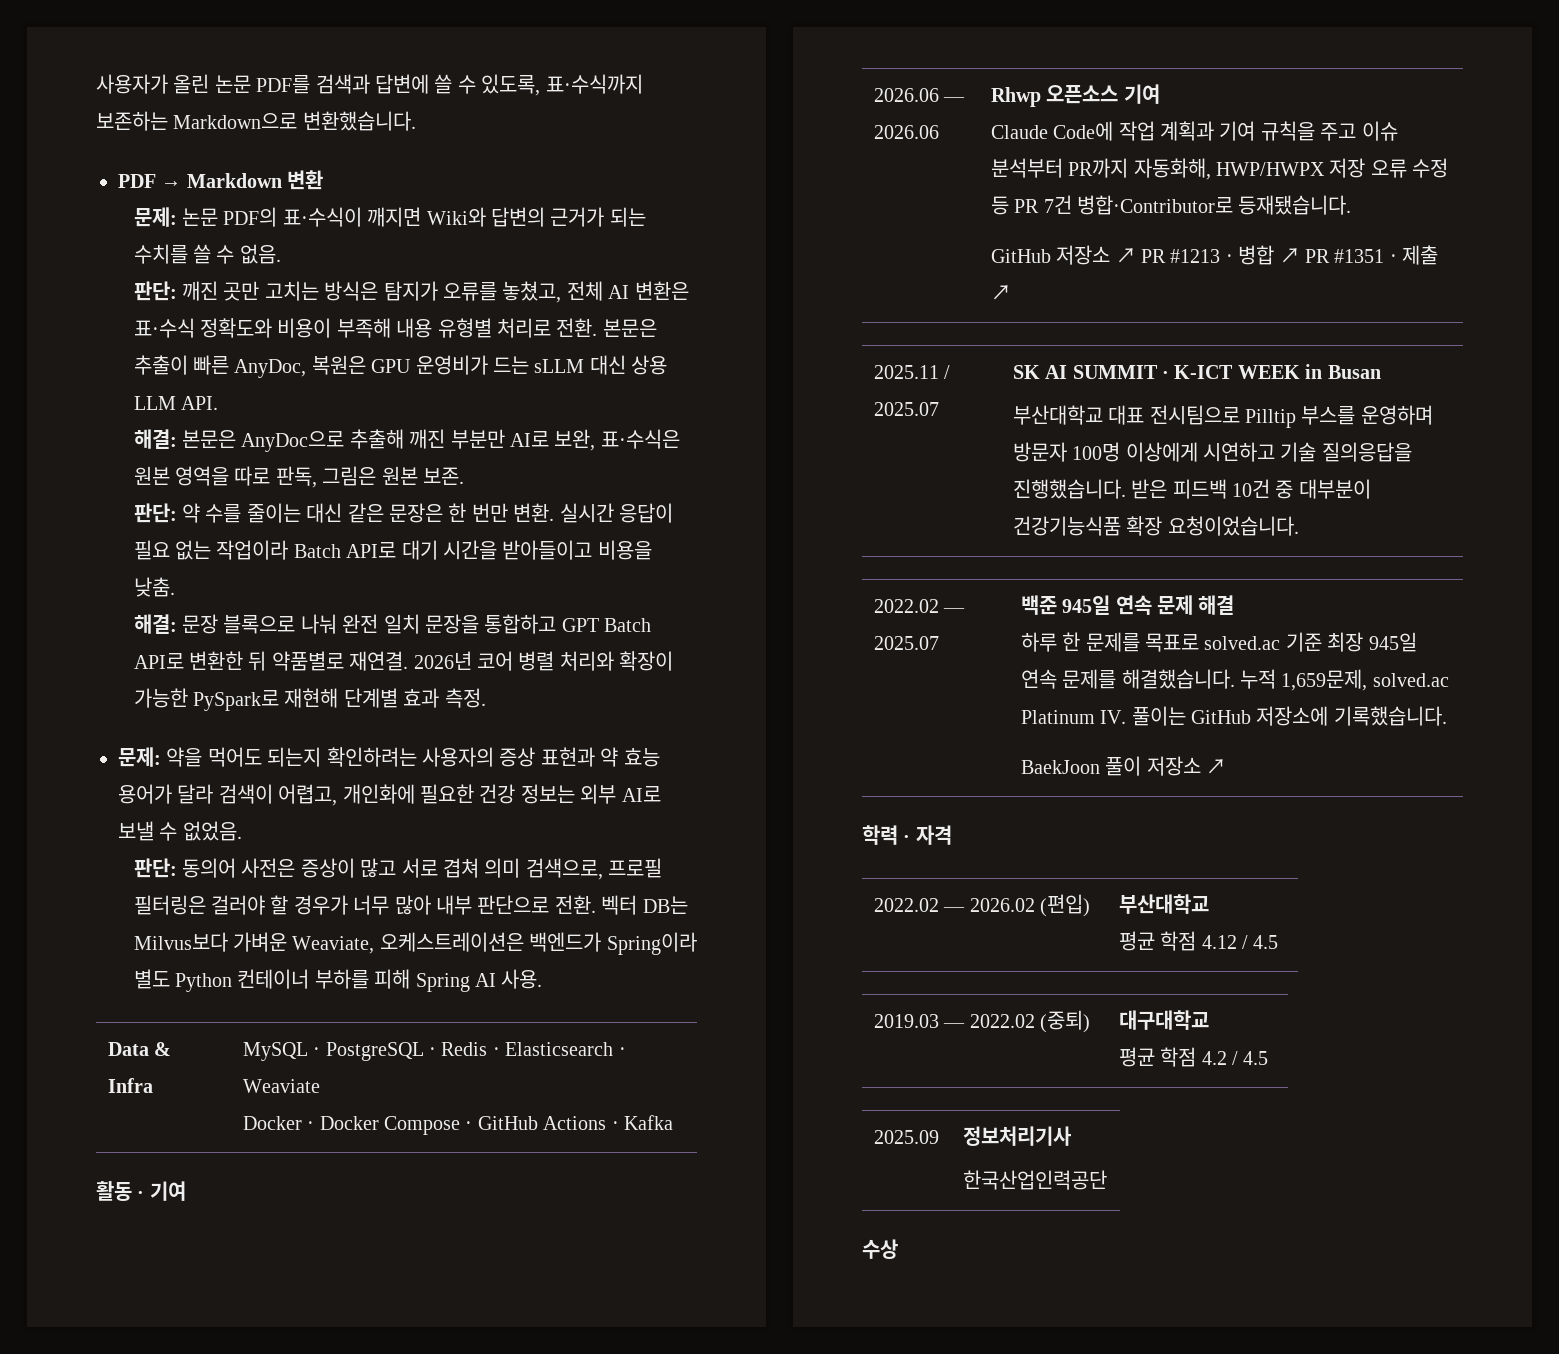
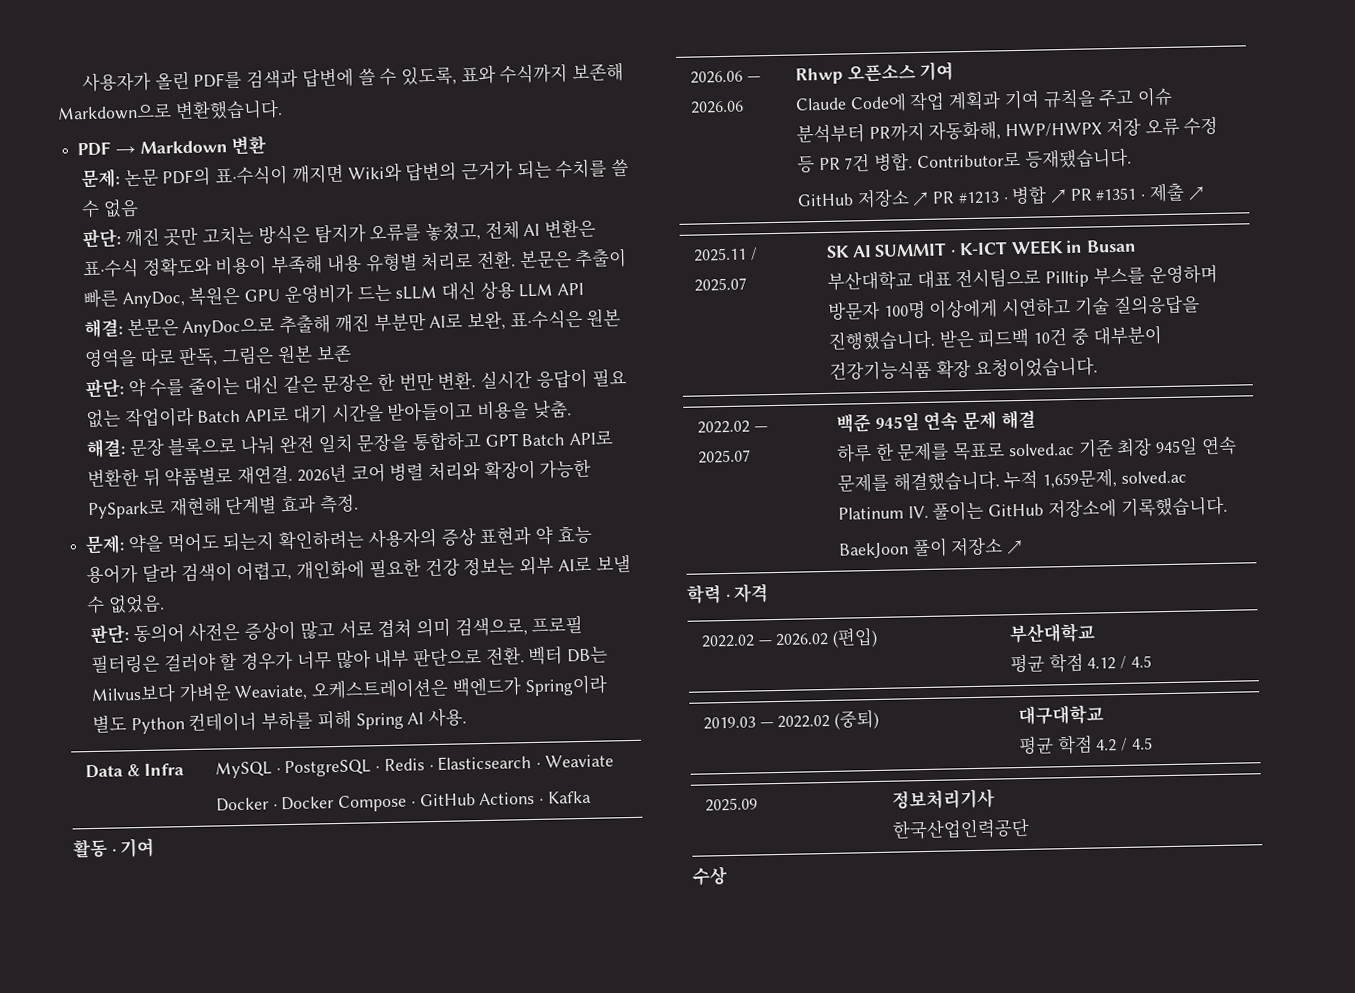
- 사용자가 올린 논문 PDF를 검색과 답변에 쓸 수 있도록, 표·수식까지 보존하는 Markdown으로 변환했습니다.
+ 사용자가 올린 PDF를 검색과 답변에 쓸 수 있도록, 표와 수식까지 보존해 Markdown으로 변환했습니다.
- 문제: 논문 PDF의 표·수식이 깨지면 Wiki와 답변의 근거가 되는 수치를 쓸 수 없음.
+ 문제: 논문 PDF의 표·수식이 깨지면 Wiki와 답변의 근거가 되는 수치를 쓸 수 없음
- 본문은 추출이 빠른 AnyDoc, 복원은 GPU 운영비가 드는 sLLM 대신 상용 LLM API.
+ 본문은 추출이 빠른 AnyDoc, 복원은 GPU 운영비가 드는 sLLM 대신 상용 LLM API
- 해결: 본문은 AnyDoc으로 추출해 깨진 부분만 AI로 보완, 표·수식은 원본 영역을 따로 판독, 그림은 원본 보존.
+ 해결: 본문은 AnyDoc으로 추출해 깨진 부분만 AI로 보완, 표·수식은 원본 영역을 따로 판독, 그림은 원본 보존
  2026.06 — 2026.06 | Rhwp 오픈소스 기여
- Claude Code에 작업 계획과 기여 규칙을 주고 이슈 분석부터 PR까지 자동화해, HWP/HWPX 저장 오류 수정 등 PR 7건 병합·Contributor로 등재됐습니다.
+ Claude Code에 작업 계획과 기여 규칙을 주고 이슈 분석부터 PR까지 자동화해, HWP/HWPX 저장 오류 수정 등 PR 7건 병합. Contributor로 등재됐습니다.

